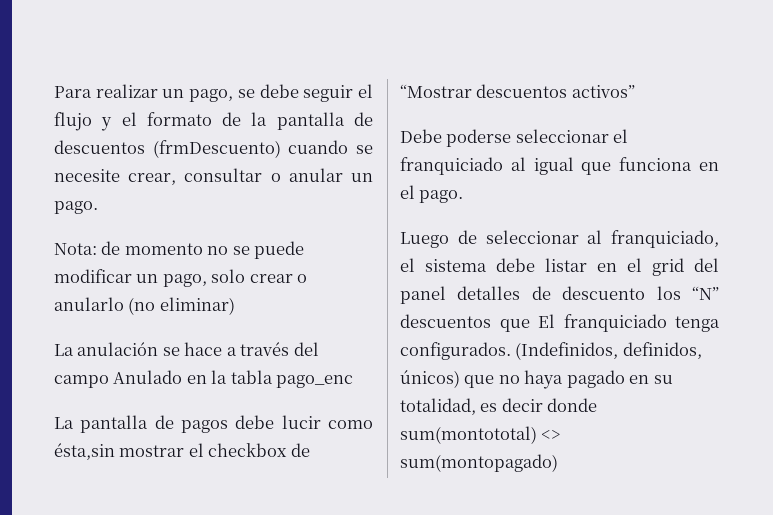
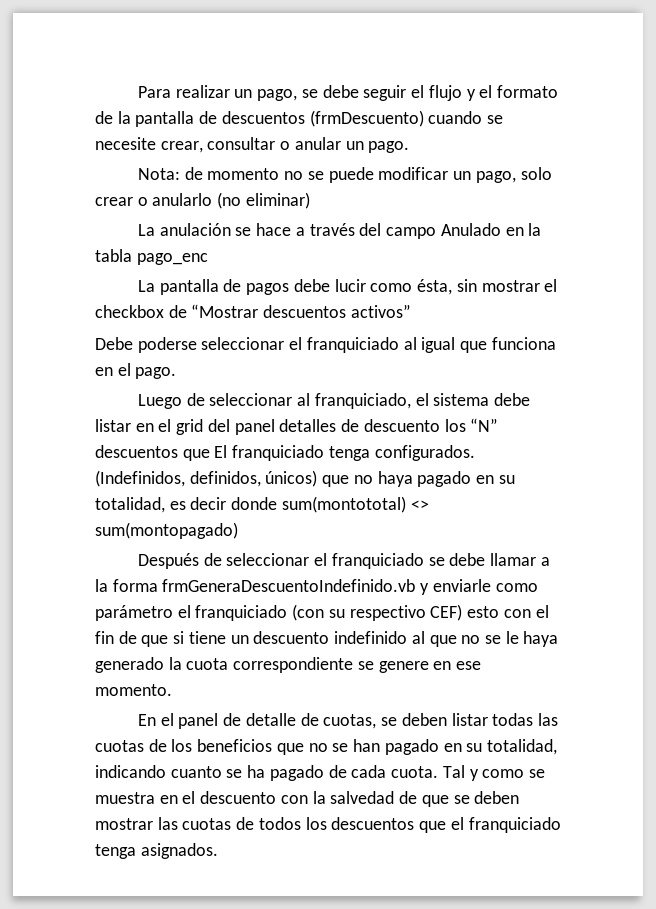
- La pantalla de pagos debe lucir como ésta,sin mostrar el checkbox de “Mostrar descuentos activos”
+ La pantalla de pagos debe lucir como ésta, sin mostrar el checkbox de “Mostrar descuentos activos”
+ Después de seleccionar el franquiciado se debe llamar a la forma frmGeneraDescuentoIndefinido.vb y enviarle como parámetro el franquiciado (con su respectivo CEF) esto con el fin de que si tiene un descuento indefinido al que no se le haya generado la cuota correspondiente se genere en ese momento.
+ En el panel de detalle de cuotas, se deben listar todas las cuotas de los beneficios que no se han pagado en su totalidad, indicando cuanto se ha pagado de cada cuota. Tal y como se muestra en el descuento con la salvedad de que se deben mostrar las cuotas de todos los descuentos que el franquiciado tenga asignados.

